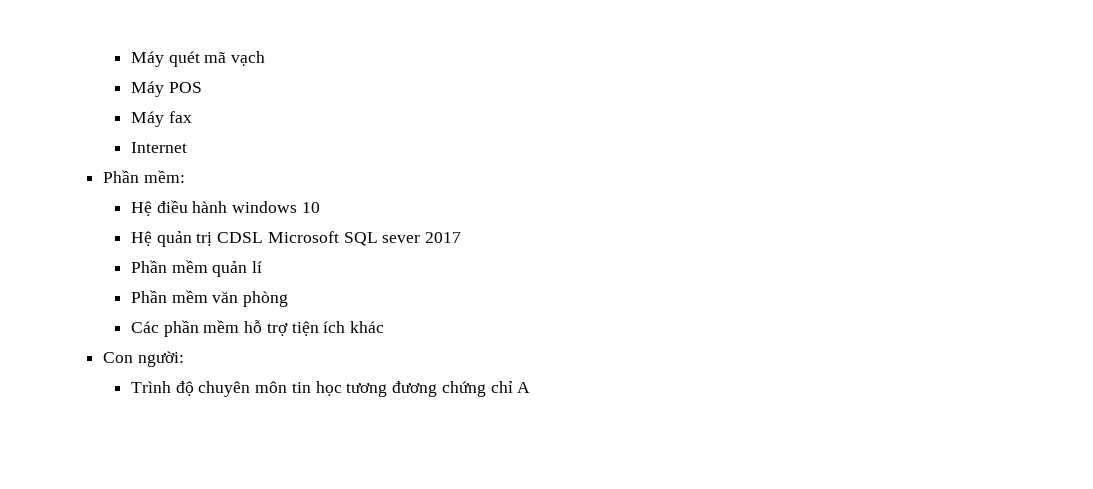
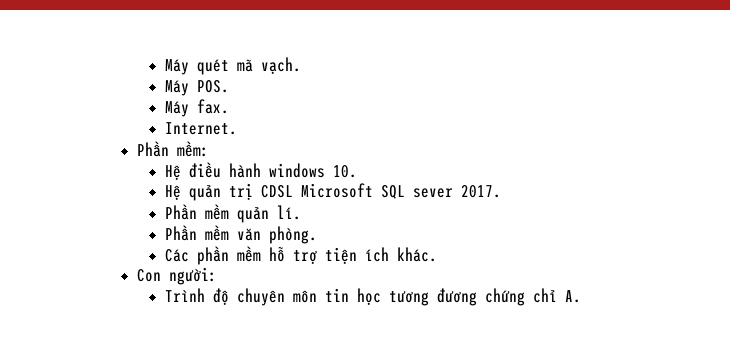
- Máy quét mã vạch
- Máy POS
- Máy fax
- Internet
+ Máy quét mã vạch.
+ Máy POS.
+ Máy fax.
+ Internet.
- Hệ điều hành windows 10
+ Hệ điều hành windows 10.
- Hệ quản trị CDSL Microsoft SQL sever 2017
+ Hệ quản trị CDSL Microsoft SQL sever 2017.
- Phần mềm quản lí
+ Phần mềm quản lí.
- Phần mềm văn phòng
+ Phần mềm văn phòng.
- Các phần mềm hỗ trợ tiện ích khác
+ Các phần mềm hỗ trợ tiện ích khác.
- Trình độ chuyên môn tin học tương đương chứng chỉ A
+ Trình độ chuyên môn tin học tương đương chứng chỉ A.

